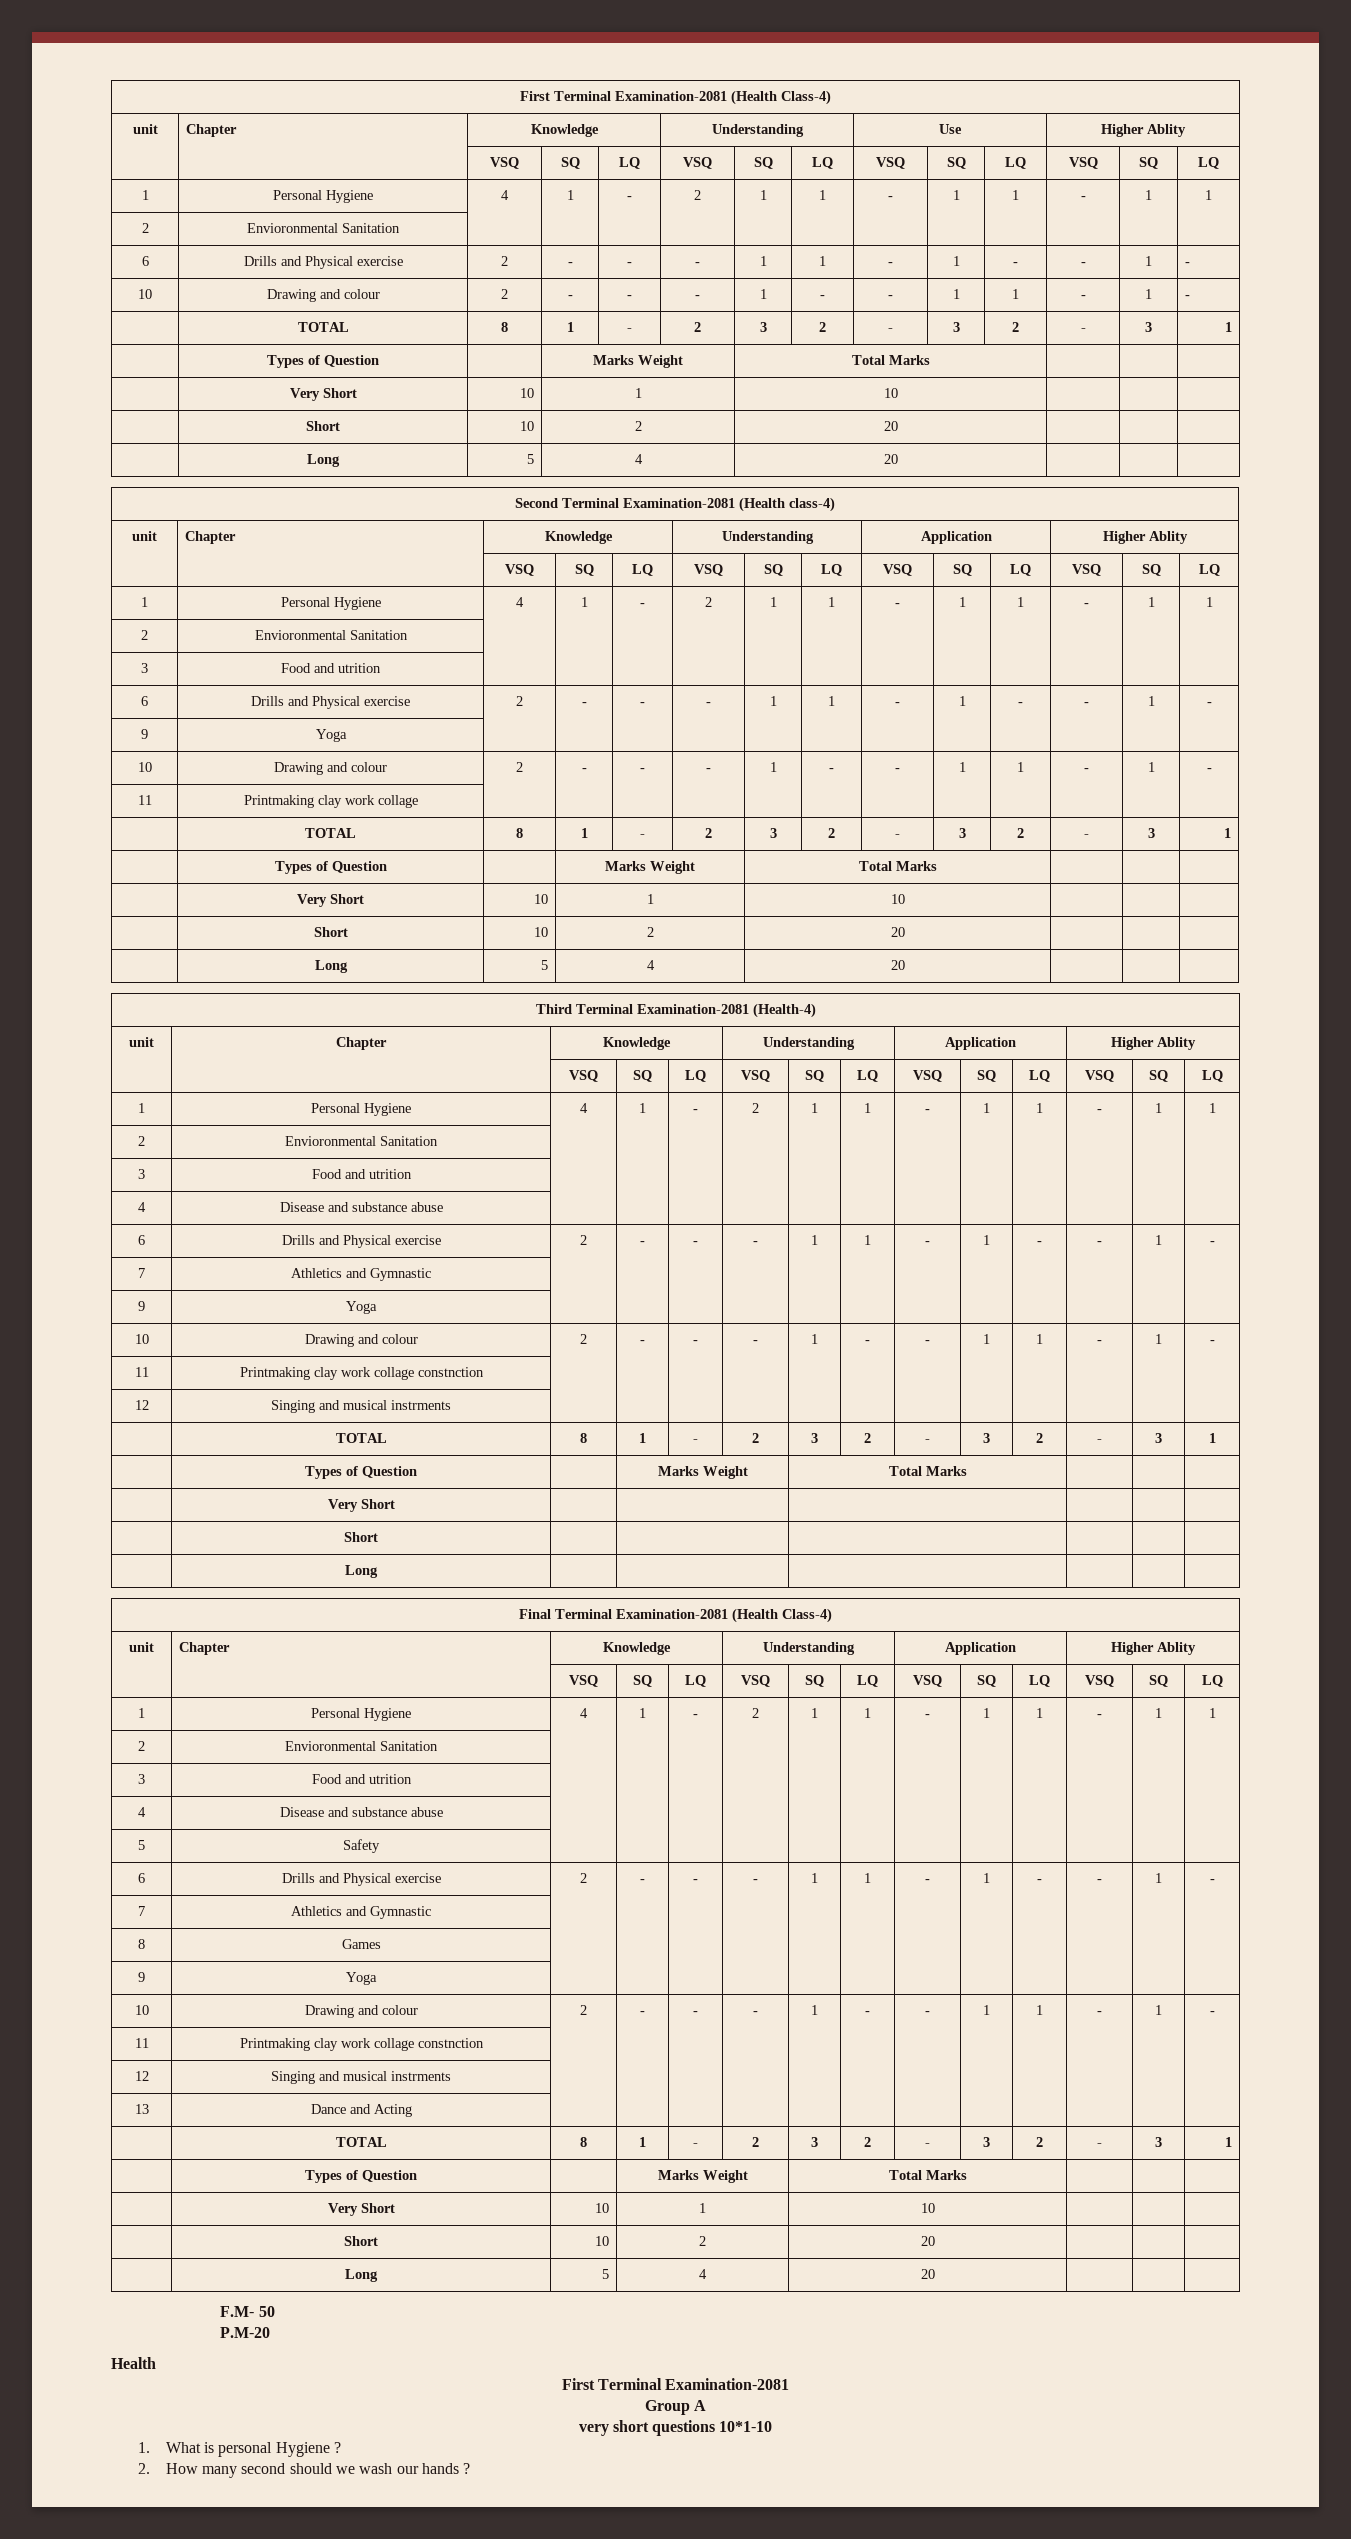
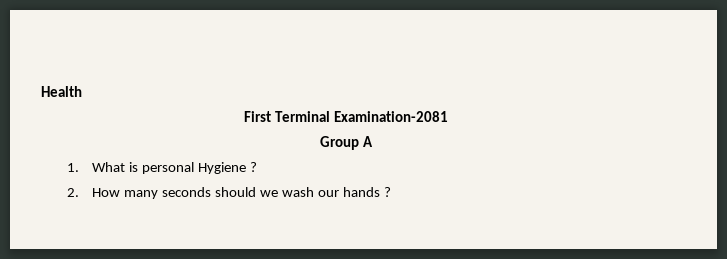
- First Terminal Examination-2081 (Health Class-4)
- unit | Chapter | Knowledge | Understanding | Use | Higher Ablity
- | | VSQ | SQ | LQ | VSQ | SQ | LQ | VSQ | SQ | LQ | VSQ | SQ | LQ
- 1 | Personal Hygiene | 4 | 1 | - | 2 | 1 | 1 | - | 1 | 1 | - | 1 | 1
- 2 | Envioronmental Sanitation | | | | | | | | | | | |
- 6 | Drills and Physical exercise | 2 | - | - | - | 1 | 1 | - | 1 | - | - | 1 | -
- 10 | Drawing and colour | 2 | - | - | - | 1 | - | - | 1 | 1 | - | 1 | -
- | TOTAL | 8 | 1 | - | 2 | 3 | 2 | - | 3 | 2 | - | 3 | 1
- | Types of Question | | Marks Weight | Total Marks | | |
- | Very Short | 10 | 1 | 10 | | |
- | Short | 10 | 2 | 20 | | |
- | Long | 5 | 4 | 20 | | |
- Second Terminal Examination-2081 (Health class-4)
- unit | Chapter | Knowledge | Understanding | Application | Higher Ablity
- | | VSQ | SQ | LQ | VSQ | SQ | LQ | VSQ | SQ | LQ | VSQ | SQ | LQ
- 1 | Personal Hygiene | 4 | 1 | - | 2 | 1 | 1 | - | 1 | 1 | - | 1 | 1
- 2 | Envioronmental Sanitation | | | | | | | | | | | |
- 3 | Food and utrition | | | | | | | | | | | |
- 6 | Drills and Physical exercise | 2 | - | - | - | 1 | 1 | - | 1 | - | - | 1 | -
- 9 | Yoga | | | | | | | | | | | |
- 10 | Drawing and colour | 2 | - | - | - | 1 | - | - | 1 | 1 | - | 1 | -
- 11 | Printmaking clay work collage | | | | | | | | | | | |
- | TOTAL | 8 | 1 | - | 2 | 3 | 2 | - | 3 | 2 | - | 3 | 1
- | Types of Question | | Marks Weight | Total Marks | | |
- | Very Short | 10 | 1 | 10 | | |
- | Short | 10 | 2 | 20 | | |
- | Long | 5 | 4 | 20 | | |
- Third Terminal Examination-2081 (Health-4)
- unit | Chapter | Knowledge | Understanding | Application | Higher Ablity
- | | VSQ | SQ | LQ | VSQ | SQ | LQ | VSQ | SQ | LQ | VSQ | SQ | LQ
- 1 | Personal Hygiene | 4 | 1 | - | 2 | 1 | 1 | - | 1 | 1 | - | 1 | 1
- 2 | Envioronmental Sanitation | | | | | | | | | | | |
- 3 | Food and utrition | | | | | | | | | | | |
- 4 | Disease and substance abuse | | | | | | | | | | | |
- 6 | Drills and Physical exercise | 2 | - | - | - | 1 | 1 | - | 1 | - | - | 1 | -
- 7 | Athletics and Gymnastic | | | | | | | | | | | |
- 9 | Yoga | | | | | | | | | | | |
- 10 | Drawing and colour | 2 | - | - | - | 1 | - | - | 1 | 1 | - | 1 | -
- 11 | Printmaking clay work collage constnction | | | | | | | | | | | |
- 12 | Singing and musical instrments | | | | | | | | | | | |
- | TOTAL | 8 | 1 | - | 2 | 3 | 2 | - | 3 | 2 | - | 3 | 1
- | Types of Question | | Marks Weight | Total Marks | | |
- | Very Short | | | | | |
- | Short | | | | | |
- | Long | | | | | |
- Final Terminal Examination-2081 (Health Class-4)
- unit | Chapter | Knowledge | Understanding | Application | Higher Ablity
- | | VSQ | SQ | LQ | VSQ | SQ | LQ | VSQ | SQ | LQ | VSQ | SQ | LQ
- 1 | Personal Hygiene | 4 | 1 | - | 2 | 1 | 1 | - | 1 | 1 | - | 1 | 1
- 2 | Envioronmental Sanitation | | | | | | | | | | | |
- 3 | Food and utrition | | | | | | | | | | | |
- 4 | Disease and substance abuse | | | | | | | | | | | |
- 5 | Safety | | | | | | | | | | | |
- 6 | Drills and Physical exercise | 2 | - | - | - | 1 | 1 | - | 1 | - | - | 1 | -
- 7 | Athletics and Gymnastic | | | | | | | | | | | |
- 8 | Games | | | | | | | | | | | |
- 9 | Yoga | | | | | | | | | | | |
- 10 | Drawing and colour | 2 | - | - | - | 1 | - | - | 1 | 1 | - | 1 | -
- 11 | Printmaking clay work collage constnction | | | | | | | | | | | |
- 12 | Singing and musical instrments | | | | | | | | | | | |
- 13 | Dance and Acting | | | | | | | | | | | |
- | TOTAL | 8 | 1 | - | 2 | 3 | 2 | - | 3 | 2 | - | 3 | 1
- | Types of Question | | Marks Weight | Total Marks | | |
- | Very Short | 10 | 1 | 10 | | |
- | Short | 10 | 2 | 20 | | |
- | Long | 5 | 4 | 20 | | |
- F.M- 50
- P.M-20
- very short questions 10*1-10
- 2. How many second should we wash our hands ?
+ 2. How many seconds should we wash our hands ?

